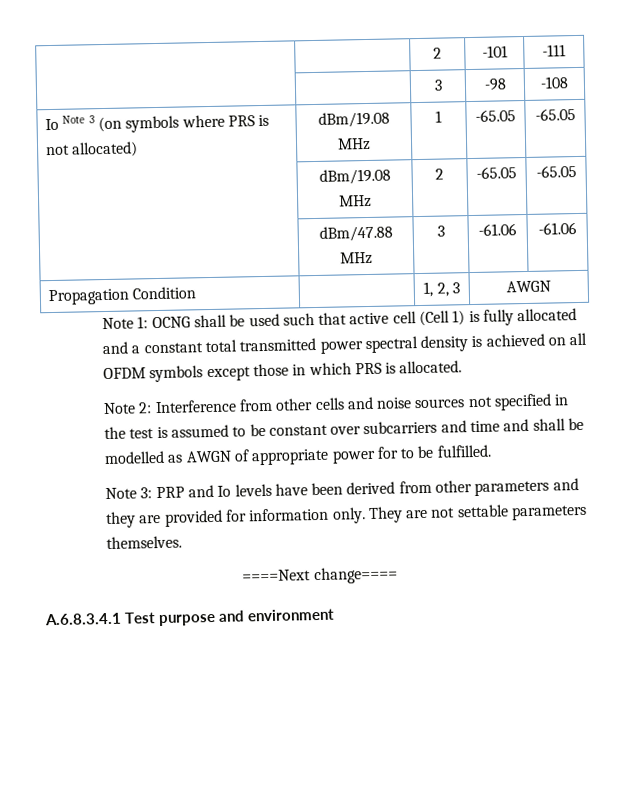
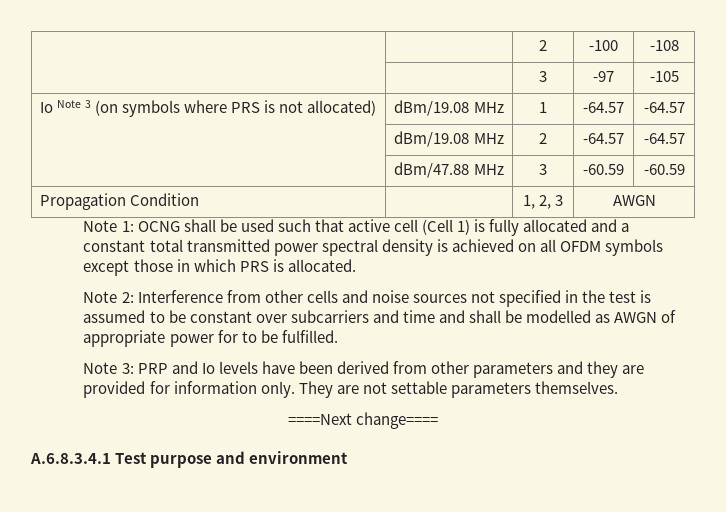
- | | 2 | -101 | -111
- | | 3 | -98 | -108
+ | | 2 | -100 | -108
+ | | 3 | -97 | -105
- Io Note 3 (on symbols where PRS is not allocated) | dBm/19.08 MHz | 1 | -65.05 | -65.05
+ Io Note 3 (on symbols where PRS is not allocated) | dBm/19.08 MHz | 1 | -64.57 | -64.57
- | dBm/19.08 MHz | 2 | -65.05 | -65.05
+ | dBm/19.08 MHz | 2 | -64.57 | -64.57
- | dBm/47.88 MHz | 3 | -61.06 | -61.06
+ | dBm/47.88 MHz | 3 | -60.59 | -60.59

